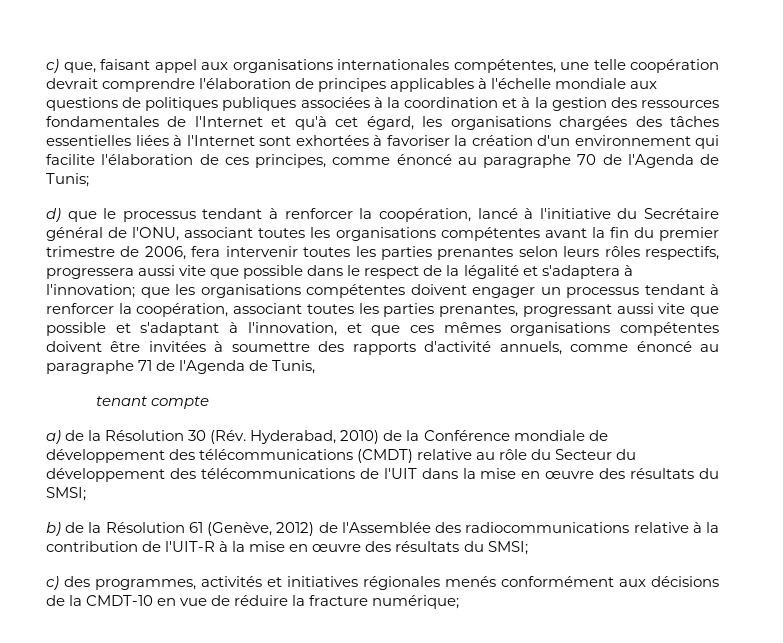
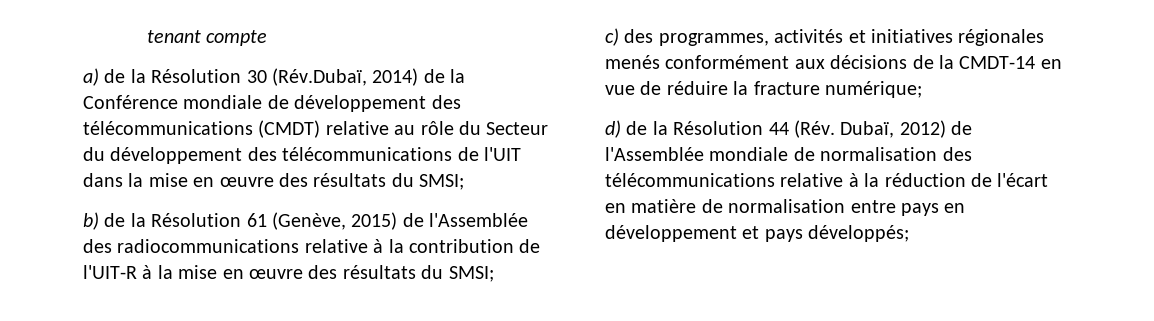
- c) que, faisant appel aux organisations internationales compétentes, une telle coopération devrait comprendre l'élaboration de principes applicables à l'échelle mondiale aux questions de politiques publiques associées à la coordination et à la gestion des ressources fondamentales de l'Internet et qu'à cet égard, les organisations chargées des tâches essentielles liées à l'Internet sont exhortées à favoriser la création d'un environnement qui facilite l'élaboration de ces principes, comme énoncé au paragraphe 70 de l'Agenda de Tunis;
- d) que le processus tendant à renforcer la coopération, lancé à l'initiative du Secrétaire général de l'ONU, associant toutes les organisations compétentes avant la fin du premier trimestre de 2006, fera intervenir toutes les parties prenantes selon leurs rôles respectifs, progressera aussi vite que possible dans le respect de la légalité et s'adaptera à l'innovation; que les organisations compétentes doivent engager un processus tendant à renforcer la coopération, associant toutes les parties prenantes, progressant aussi vite que possible et s'adaptant à l'innovation, et que ces mêmes organisations compétentes doivent être invitées à soumettre des rapports d'activité annuels, comme énoncé au paragraphe 71 de l'Agenda de Tunis,
- a) de la Résolution 30 (Rév. Hyderabad, 2010) de la Conférence mondiale de développement des télécommunications (CMDT) relative au rôle du Secteur du développement des télécommunications de l'UIT dans la mise en œuvre des résultats du SMSI;
+ a) de la Résolution 30 (Rév.Dubaï, 2014) de la Conférence mondiale de développement des télécommunications (CMDT) relative au rôle du Secteur du développement des télécommunications de l'UIT dans la mise en œuvre des résultats du SMSI;
- b) de la Résolution 61 (Genève, 2012) de l'Assemblée des radiocommunications relative à la contribution de l'UIT-R à la mise en œuvre des résultats du SMSI;
+ b) de la Résolution 61 (Genève, 2015) de l'Assemblée des radiocommunications relative à la contribution de l'UIT-R à la mise en œuvre des résultats du SMSI;
- c) des programmes, activités et initiatives régionales menés conformément aux décisions de la CMDT-10 en vue de réduire la fracture numérique;
+ c) des programmes, activités et initiatives régionales menés conformément aux décisions de la CMDT-14 en vue de réduire la fracture numérique;
+ d) de la Résolution 44 (Rév. Dubaï, 2012) de l'Assemblée mondiale de normalisation des télécommunications relative à la réduction de l'écart en matière de normalisation entre pays en développement et pays développés;

